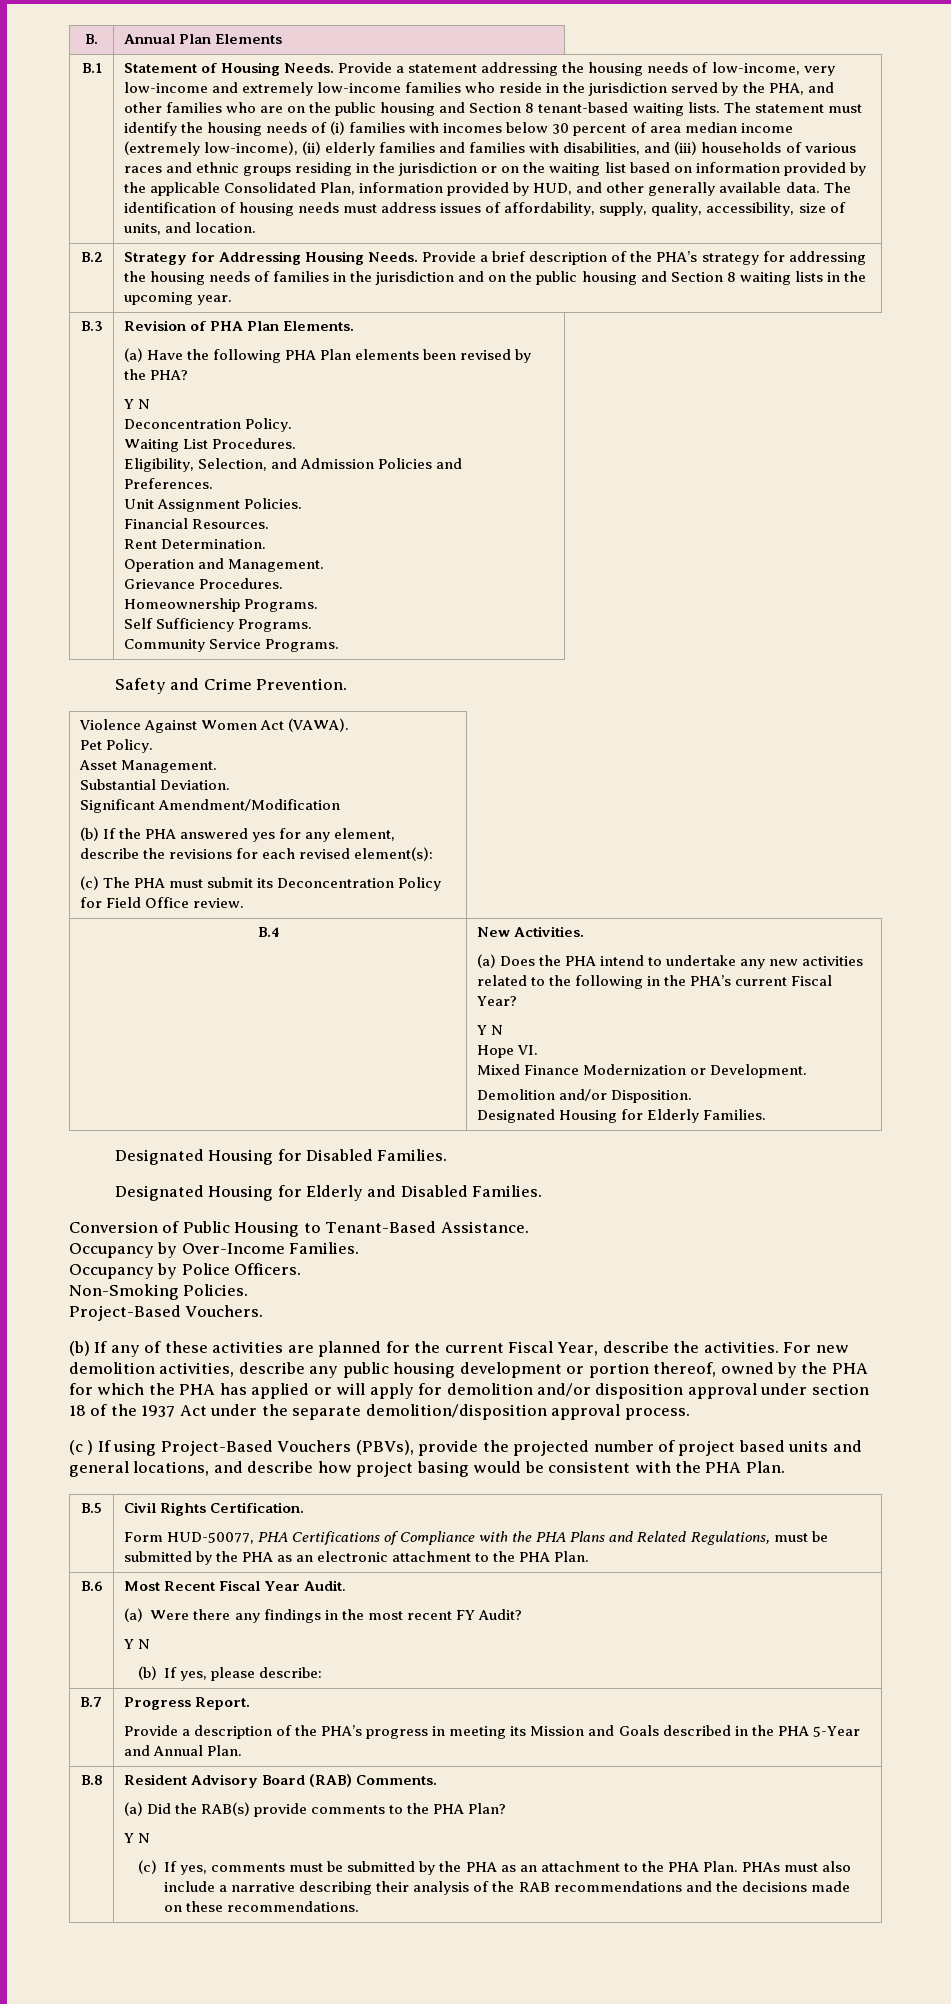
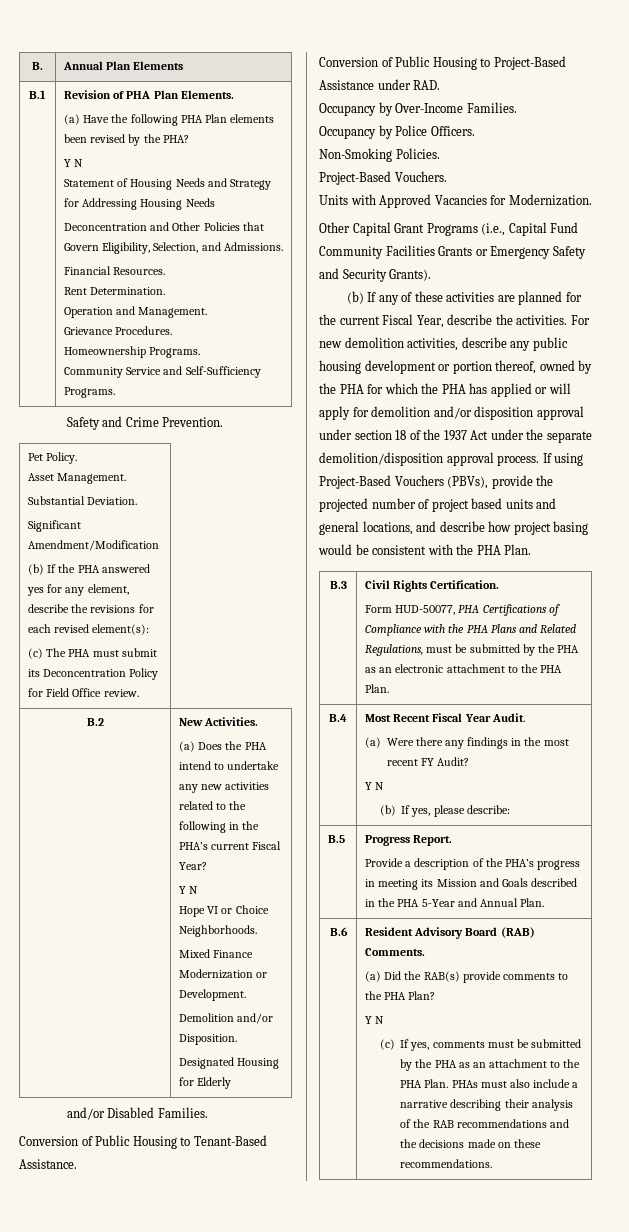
- Statement of Housing Needs. Provide a statement addressing the housing needs of low-income, very low-income and extremely low-income families who reside in the jurisdiction served by the PHA, and other families who are on the public housing and Section 8 tenant-based waiting lists. The statement must identify the housing needs of (i) families with incomes below 30 percent of area median income (extremely low-income), (ii) elderly families and families with disabilities, and (iii) households of various races and ethnic groups residing in the jurisdiction or on the waiting list based on information provided by the applicable Consolidated Plan, information provided by HUD, and other generally available data. The identification of housing needs must address issues of affordability, supply, quality, accessibility, size of units, and location.
- B.2 | Strategy for Addressing Housing Needs. Provide a brief description of the PHA’s strategy for addressing the housing needs of families in the jurisdiction and on the public housing and Section 8 waiting lists in the upcoming year.
- B.3
- Deconcentration Policy.
- Waiting List Procedures.
- Eligibility, Selection, and Admission Policies and Preferences.
- Unit Assignment Policies.
+ Statement of Housing Needs and Strategy for Addressing Housing Needs
+ Deconcentration and Other Policies that Govern Eligibility, Selection, and Admissions.
- Self Sufficiency Programs.
- Community Service Programs.
+ Community Service and Self-Sufficiency Programs.
- Violence Against Women Act (VAWA).
- B.4
+ B.2
- Hope VI.
+ Hope VI or Choice Neighborhoods.
- Designated Housing for Elderly Families.
- Designated Housing for Disabled Families.
- Designated Housing for Elderly and Disabled Families.
+ Designated Housing for Elderly
+ and/or Disabled Families.
+ Conversion of Public Housing to Project-Based Assistance under RAD.
+ Units with Approved Vacancies for Modernization.
+ Other Capital Grant Programs (i.e., Capital Fund Community Facilities Grants or Emergency Safety and Security Grants).
- For new demolition activities, describe any public housing development or portion thereof, owned by the PHA for which the PHA has applied or will apply for demolition and/or disposition approval under section 18 of the 1937 Act under the separate demolition/disposition approval process.
- (c ) If using Project-Based Vouchers (PBVs), provide the projected number of project based units and general locations, and describe how project basing would be consistent with the PHA Plan.
+ For new demolition activities, describe any public housing development or portion thereof, owned by the PHA for which the PHA has applied or will apply for demolition and/or disposition approval under section 18 of the 1937 Act under the separate demolition/disposition approval process. If using Project-Based Vouchers (PBVs), provide the projected number of project based units and general locations, and describe how project basing would be consistent with the PHA Plan.
- B.5 | Civil Rights Certification.
+ B.3 | Civil Rights Certification.
- B.6 | Most Recent Fiscal Year Audit.
+ B.4 | Most Recent Fiscal Year Audit.
- B.7 | Progress Report.
+ B.5 | Progress Report.
- B.8
+ B.6

